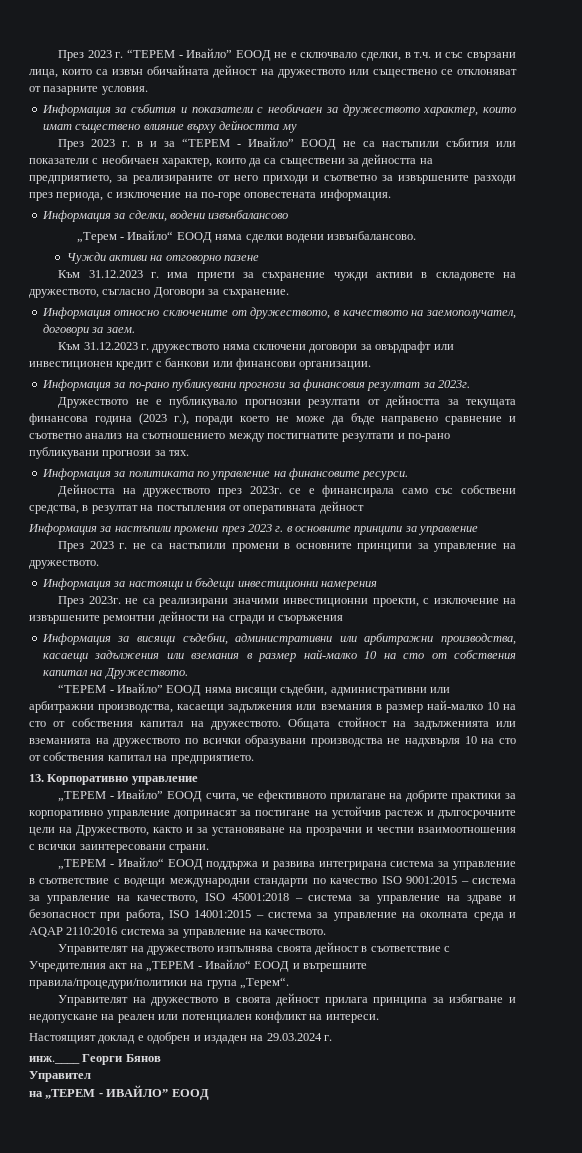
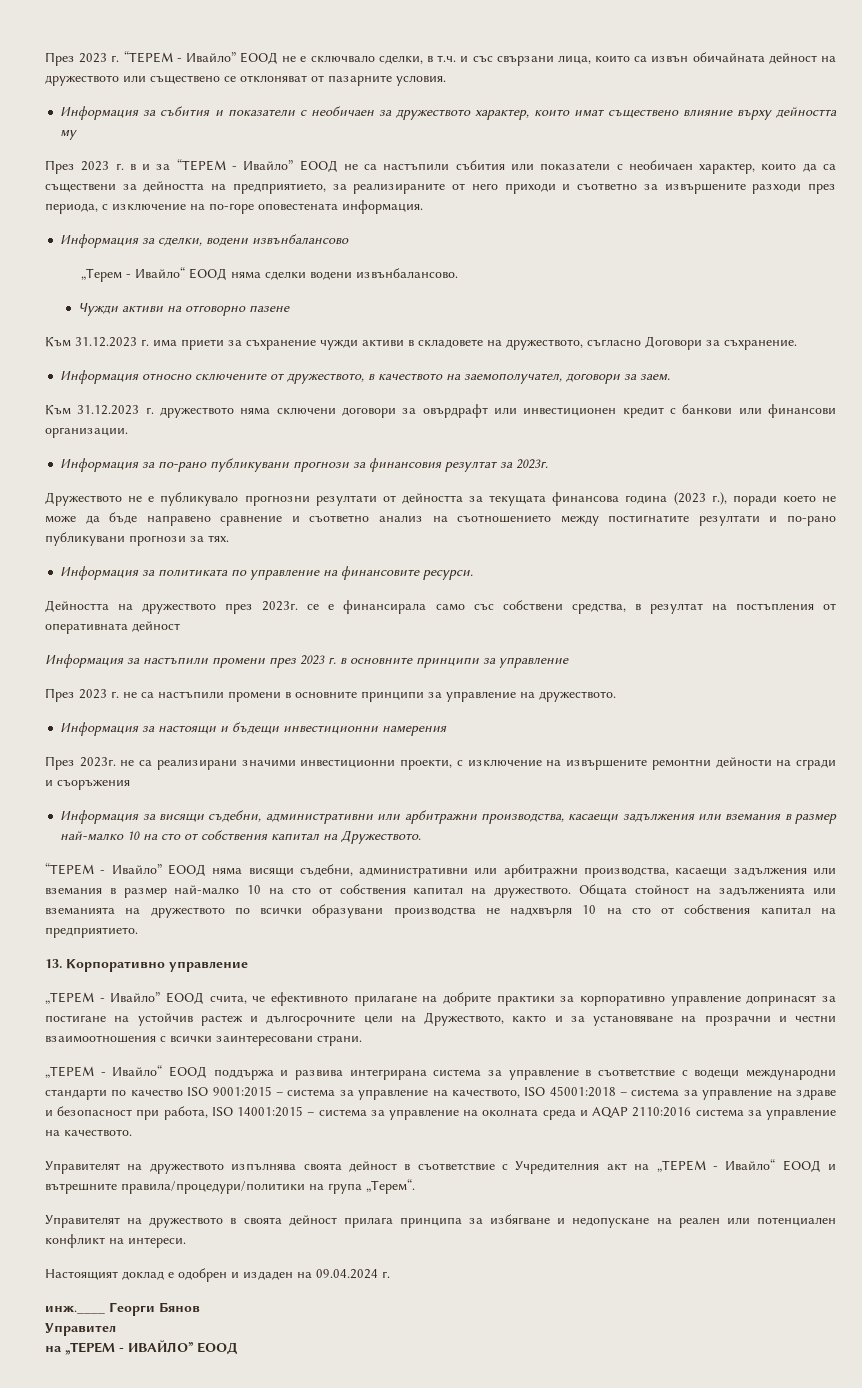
- Настоящият доклад е одобрен и издаден на 29.03.2024 г.
+ Настоящият доклад е одобрен и издаден на 09.04.2024 г.

